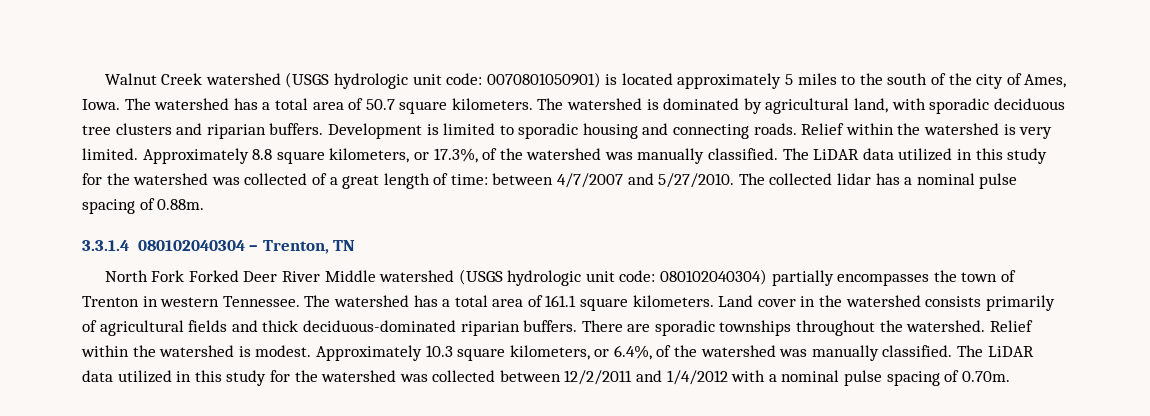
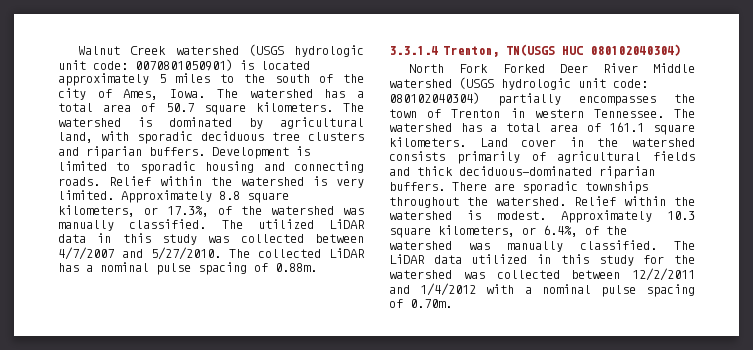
- The LiDAR data utilized in this study for the watershed was collected of a great length of time: between 4/7/2007 and 5/27/2010.
+ The utilized LiDAR data in this study was collected between 4/7/2007 and 5/27/2010.
- The collected lidar has a nominal pulse spacing of 0.88m.
+ The collected LiDAR has a nominal pulse spacing of 0.88m.
- 3.3.1.4 080102040304 – Trenton, TN
+ 3.3.1.4 Trenton, TN(USGS HUC 080102040304)

